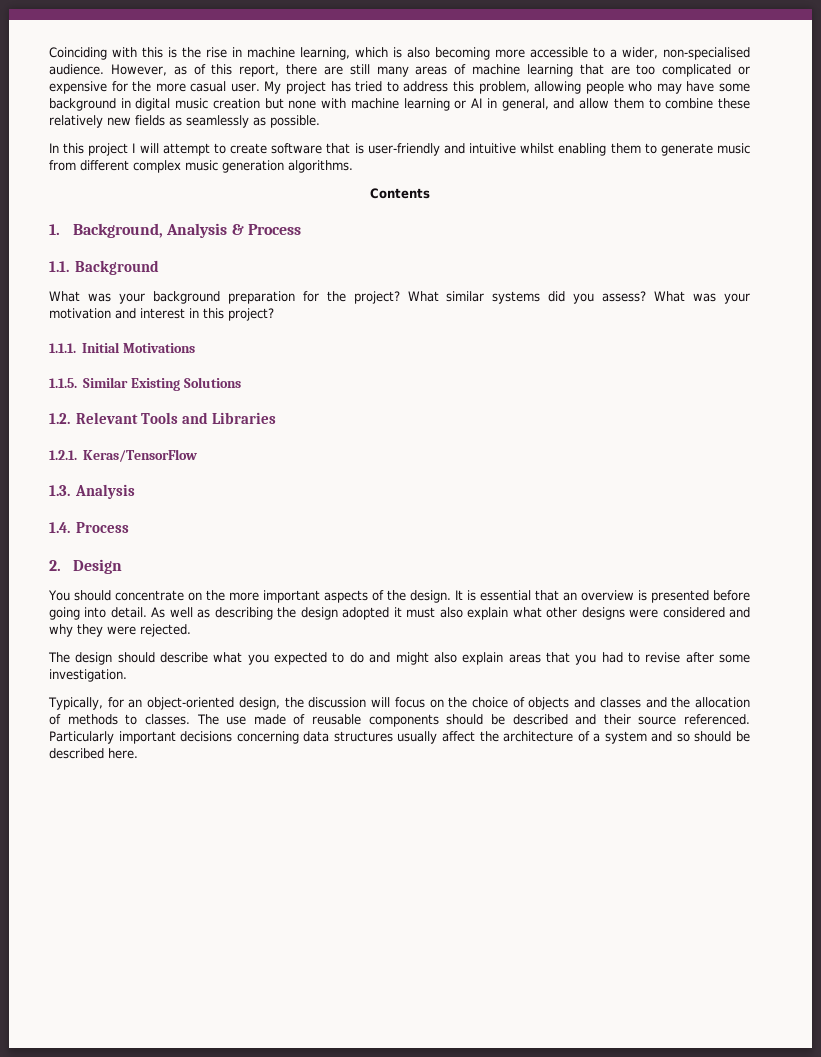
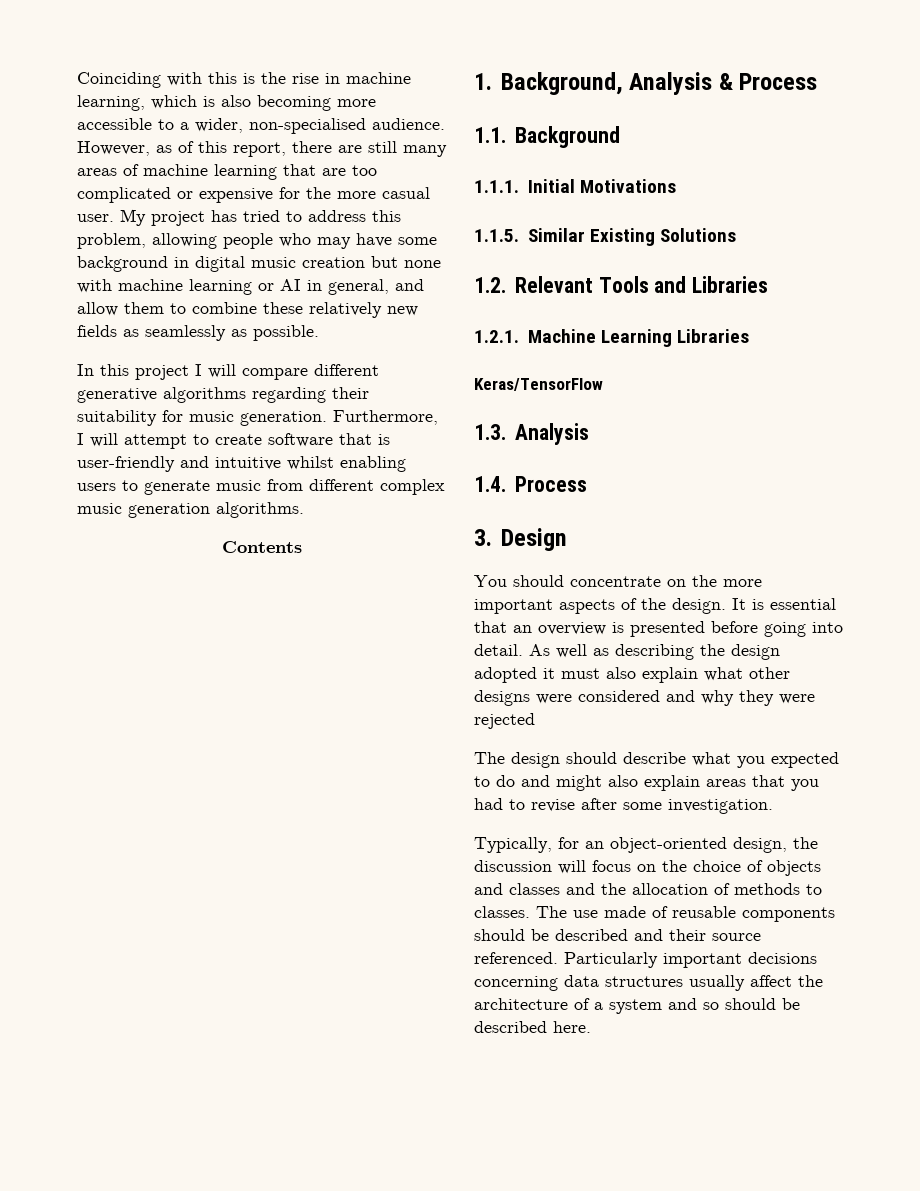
- In this project I will attempt to create software that is user-friendly and intuitive whilst enabling them to generate music from different complex music generation algorithms.
+ In this project I will compare different generative algorithms regarding their suitability for music generation. Furthermore, I will attempt to create software that is user-friendly and intuitive whilst enabling users to generate music from different complex music generation algorithms.
- What was your background preparation for the project? What similar systems did you assess? What was your motivation and interest in this project?
- 1.2.1. Keras/TensorFlow
+ 1.2.1. Machine Learning Libraries
+ Keras/TensorFlow
- 2. Design
+ 3. Design
- As well as describing the design adopted it must also explain what other designs were considered and why they were rejected.
+ As well as describing the design adopted it must also explain what other designs were considered and why they were rejected

